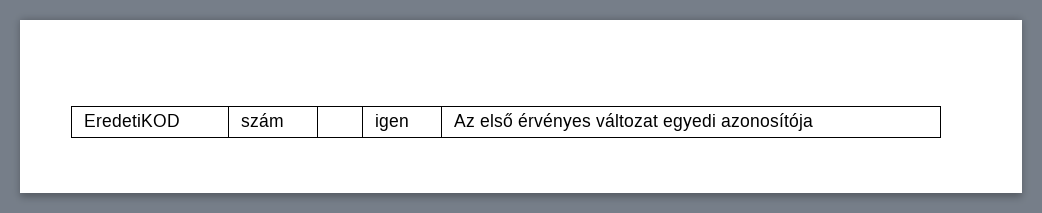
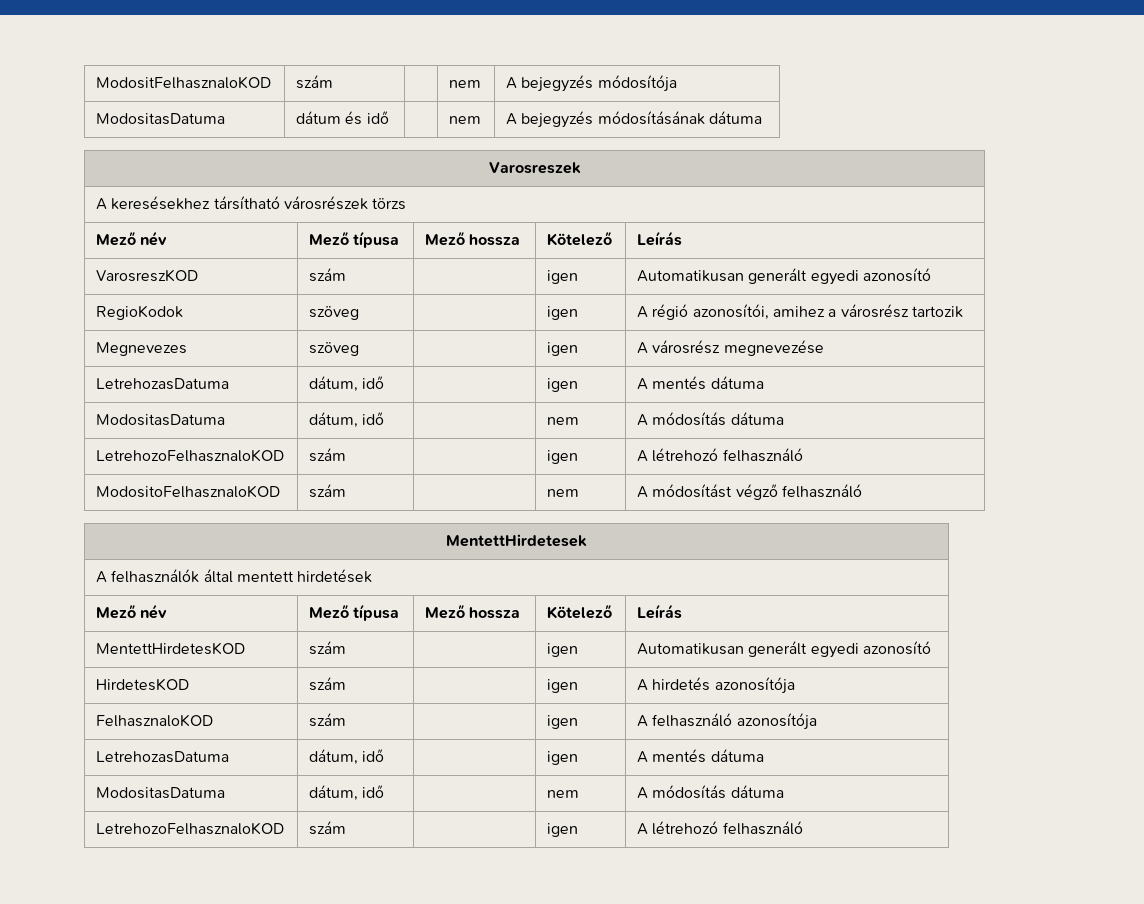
- EredetiKOD | szám | | igen | Az első érvényes változat egyedi azonosítója
+ ModositFelhasznaloKOD | szám | | nem | A bejegyzés módosítója
+ ModositasDatuma | dátum és idő | | nem | A bejegyzés módosításának dátuma
+ Varosreszek
+ A keresésekhez társítható városrészek törzs
+ Mező név | Mező típusa | Mező hossza | Kötelező | Leírás
+ VarosreszKOD | szám | | igen | Automatikusan generált egyedi azonosító
+ RegioKodok | szöveg | | igen | A régió azonosítói, amihez a városrész tartozik
+ Megnevezes | szöveg | | igen | A városrész megnevezése
+ LetrehozasDatuma | dátum, idő | | igen | A mentés dátuma
+ ModositasDatuma | dátum, idő | | nem | A módosítás dátuma
+ LetrehozoFelhasznaloKOD | szám | | igen | A létrehozó felhasználó
+ ModositoFelhasznaloKOD | szám | | nem | A módosítást végző felhasználó
+ MentettHirdetesek
+ A felhasználók által mentett hirdetések
+ Mező név | Mező típusa | Mező hossza | Kötelező | Leírás
+ MentettHirdetesKOD | szám | | igen | Automatikusan generált egyedi azonosító
+ HirdetesKOD | szám | | igen | A hirdetés azonosítója
+ FelhasznaloKOD | szám | | igen | A felhasználó azonosítója
+ LetrehozasDatuma | dátum, idő | | igen | A mentés dátuma
+ ModositasDatuma | dátum, idő | | nem | A módosítás dátuma
+ LetrehozoFelhasznaloKOD | szám | | igen | A létrehozó felhasználó

